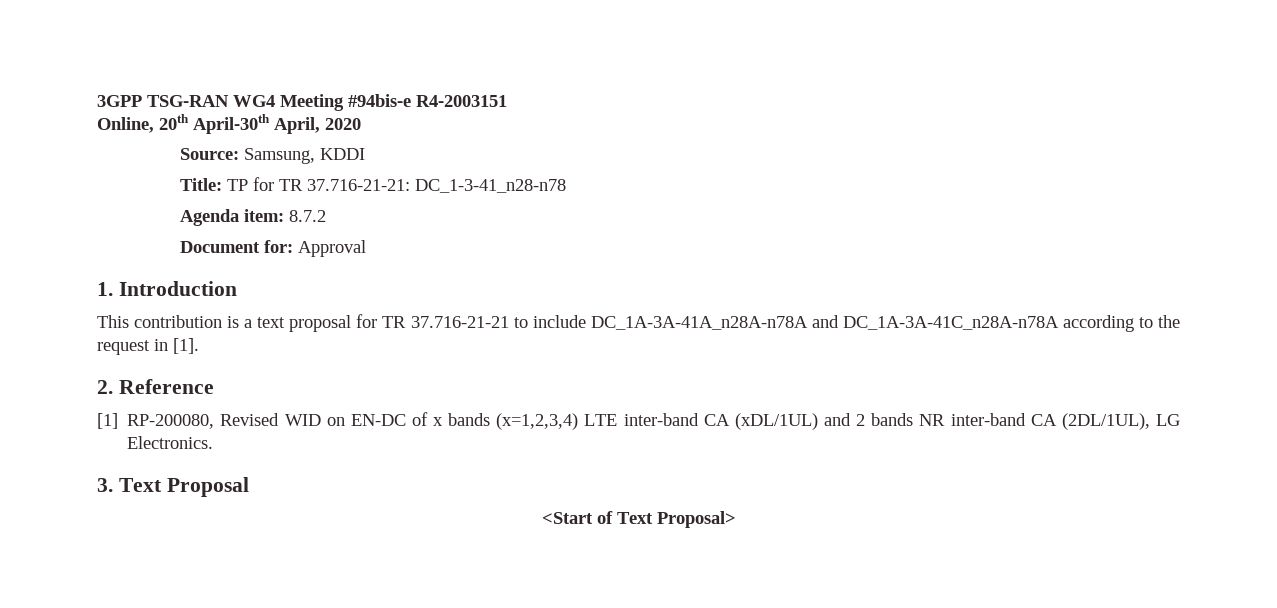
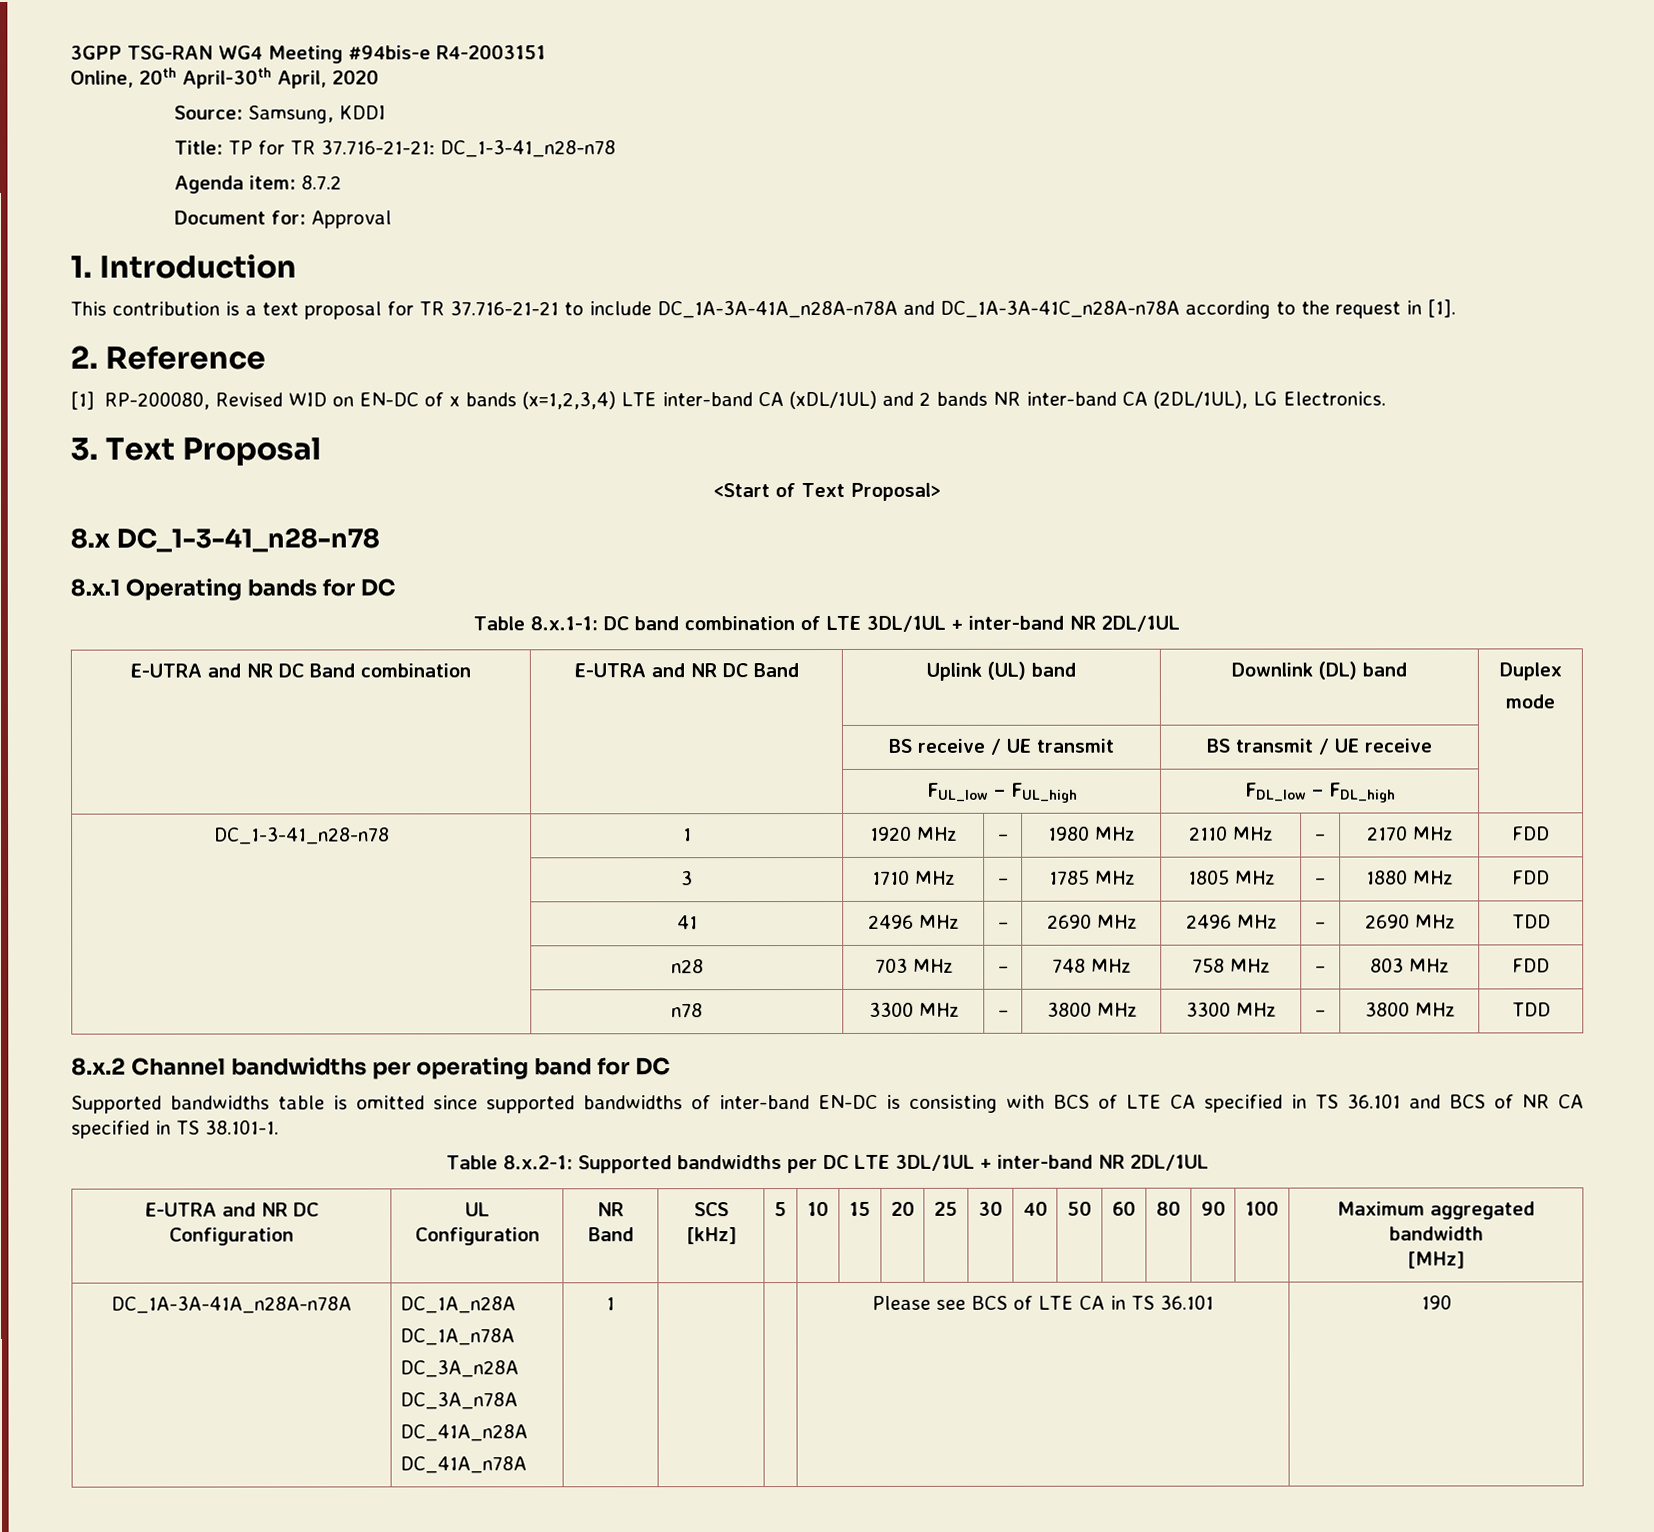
+ 8.x DC_1-3-41_n28-n78
+ 8.x.1 Operating bands for DC
+ Table 8.x.1-1: DC band combination of LTE 3DL/1UL + inter-band NR 2DL/1UL
+ E-UTRA and NR DC Band combination | E-UTRA and NR DC Band | Uplink (UL) band | Downlink (DL) band | Duplex
+ mode
+ | | BS receive / UE transmit | BS transmit / UE receive |
+ | | FUL_low – FUL_high | FDL_low – FDL_high |
+ DC_1-3-41_n28-n78 | 1 | 1920 MHz | – | 1980 MHz | 2110 MHz | – | 2170 MHz | FDD
+ | 3 | 1710 MHz | – | 1785 MHz | 1805 MHz | – | 1880 MHz | FDD
+ | 41 | 2496 MHz | – | 2690 MHz | 2496 MHz | – | 2690 MHz | TDD
+ | n28 | 703 MHz | – | 748 MHz | 758 MHz | – | 803 MHz | FDD
+ | n78 | 3300 MHz | – | 3800 MHz | 3300 MHz | – | 3800 MHz | TDD
+ 8.x.2 Channel bandwidths per operating band for DC
+ Supported bandwidths table is omitted since supported bandwidths of inter-band EN-DC is consisting with BCS of LTE CA specified in TS 36.101 and BCS of NR CA specified in TS 38.101-1.
+ Table 8.x.2-1: Supported bandwidths per DC LTE 3DL/1UL + inter-band NR 2DL/1UL
+ E-UTRA and NR DC Configuration | UL Configuration | NR Band | SCS [kHz] | 5 | 10 | 15 | 20 | 25 | 30 | 40 | 50 | 60 | 80 | 90 | 100 | Maximum aggregated bandwidth
+ [MHz]
+ DC_1A-3A-41A_n28A-n78A | DC_1A_n28A
+ DC_1A_n78A
+ DC_3A_n28A
+ DC_3A_n78A
+ DC_41A_n28A
+ DC_41A_n78A | 1 | | | Please see BCS of LTE CA in TS 36.101 | 190

